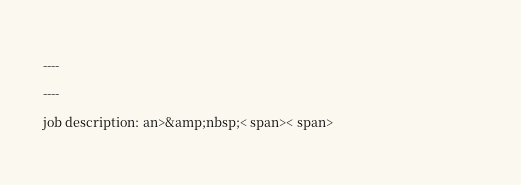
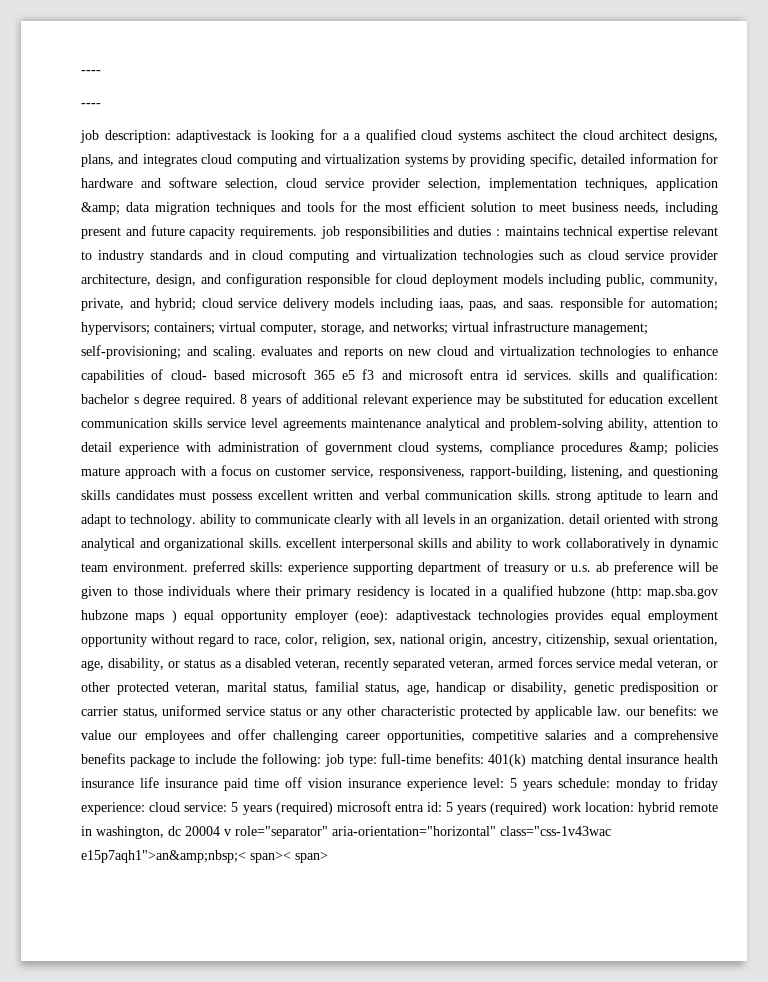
- job description: an>&amp;nbsp;< span>< span>
+ job description: adaptivestack is looking for a a qualified cloud systems aschitect the cloud architect designs, plans, and integrates cloud computing and virtualization systems by providing specific, detailed information for hardware and software selection, cloud service provider selection, implementation techniques, application &amp; data migration techniques and tools for the most efficient solution to meet business needs, including present and future capacity requirements. job responsibilities and duties : maintains technical expertise relevant to industry standards and in cloud computing and virtualization technologies such as cloud service provider architecture, design, and configuration responsible for cloud deployment models including public, community, private, and hybrid; cloud service delivery models including iaas, paas, and saas. responsible for automation; hypervisors; containers; virtual computer, storage, and networks; virtual infrastructure management; self-provisioning; and scaling. evaluates and reports on new cloud and virtualization technologies to enhance capabilities of cloud- based microsoft 365 e5 f3 and microsoft entra id services. skills and qualification: bachelor s degree required. 8 years of additional relevant experience may be substituted for education excellent communication skills service level agreements maintenance analytical and problem-solving ability, attention to detail experience with administration of government cloud systems, compliance procedures &amp; policies mature approach with a focus on customer service, responsiveness, rapport-building, listening, and questioning skills candidates must possess excellent written and verbal communication skills. strong aptitude to learn and adapt to technology. ability to communicate clearly with all levels in an organization. detail oriented with strong analytical and organizational skills. excellent interpersonal skills and ability to work collaboratively in dynamic team environment. preferred skills: experience supporting department of treasury or u.s. ab preference will be given to those individuals where their primary residency is located in a qualified hubzone (http: map.sba.gov hubzone maps ) equal opportunity employer (eoe): adaptivestack technologies provides equal employment opportunity without regard to race, color, religion, sex, national origin, ancestry, citizenship, sexual orientation, age, disability, or status as a disabled veteran, recently separated veteran, armed forces service medal veteran, or other protected veteran, marital status, familial status, age, handicap or disability, genetic predisposition or carrier status, uniformed service status or any other characteristic protected by applicable law. our benefits: we value our employees and offer challenging career opportunities, competitive salaries and a comprehensive benefits package to include the following: job type: full-time benefits: 401(k) matching dental insurance health insurance life insurance paid time off vision insurance experience level: 5 years schedule: monday to friday experience: cloud service: 5 years (required) microsoft entra id: 5 years (required) work location: hybrid remote in washington, dc 20004 v role="separator" aria-orientation="horizontal" class="css-1v43wac e15p7aqh1">an&amp;nbsp;< span>< span>

